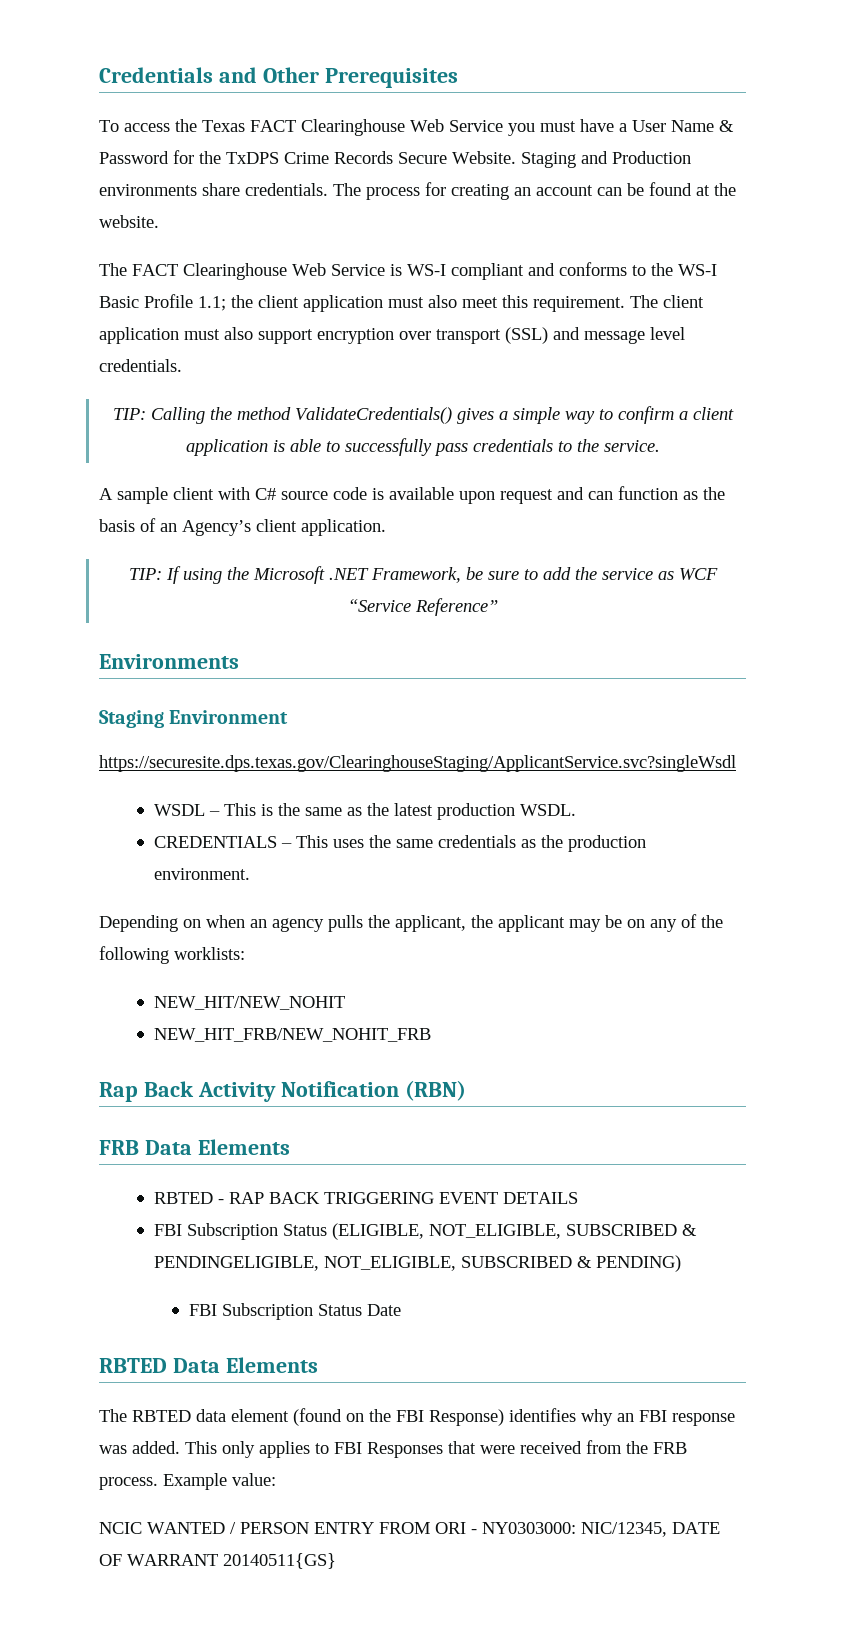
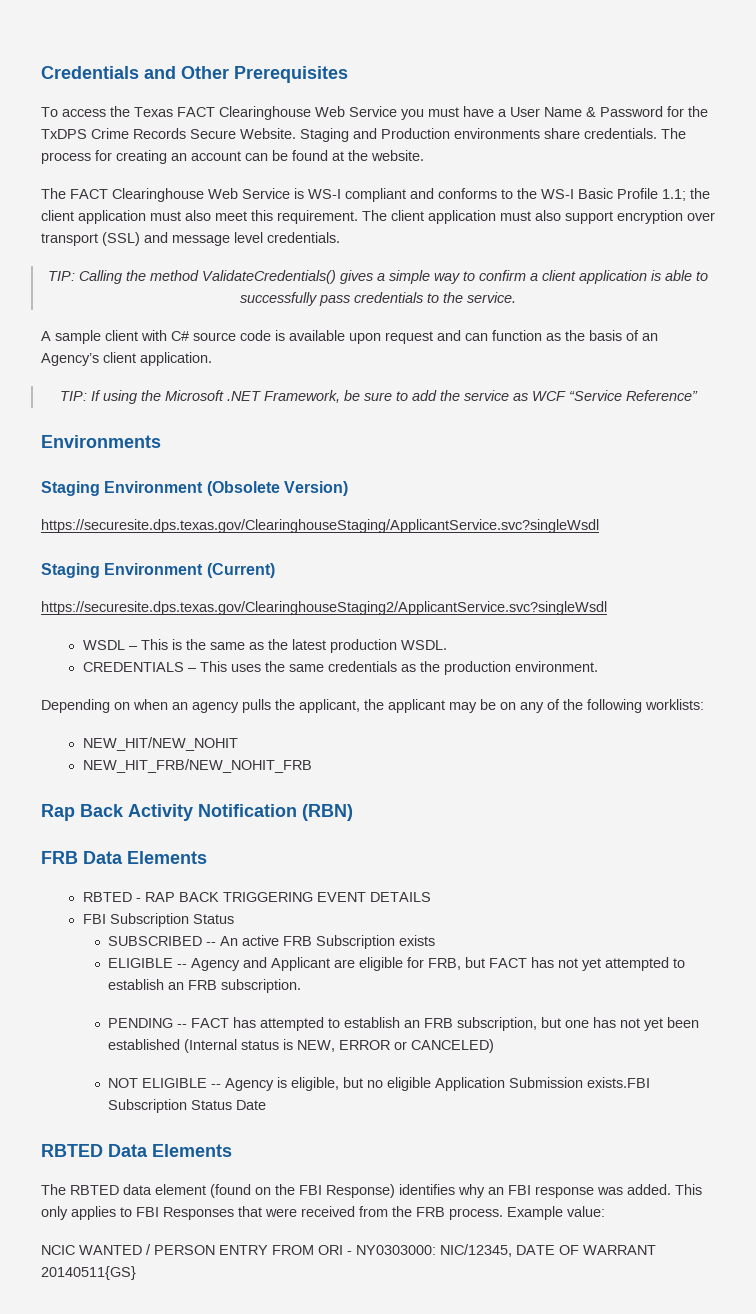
- Staging Environment
+ Staging Environment (Obsolete Version)
+ Staging Environment (Current)
+ https://securesite.dps.texas.gov/ClearinghouseStaging2/ApplicantService.svc?singleWsdl
- FBI Subscription Status (ELIGIBLE, NOT_ELIGIBLE, SUBSCRIBED & PENDINGELIGIBLE, NOT_ELIGIBLE, SUBSCRIBED & PENDING)
- FBI Subscription Status Date
+ FBI Subscription Status
+ SUBSCRIBED -- An active FRB Subscription exists
+ ELIGIBLE -- Agency and Applicant are eligible for FRB, but FACT has not yet attempted to establish an FRB subscription.
+ PENDING -- FACT has attempted to establish an FRB subscription, but one has not yet been established (Internal status is NEW, ERROR or CANCELED)
+ NOT ELIGIBLE -- Agency is eligible, but no eligible Application Submission exists.FBI Subscription Status Date

